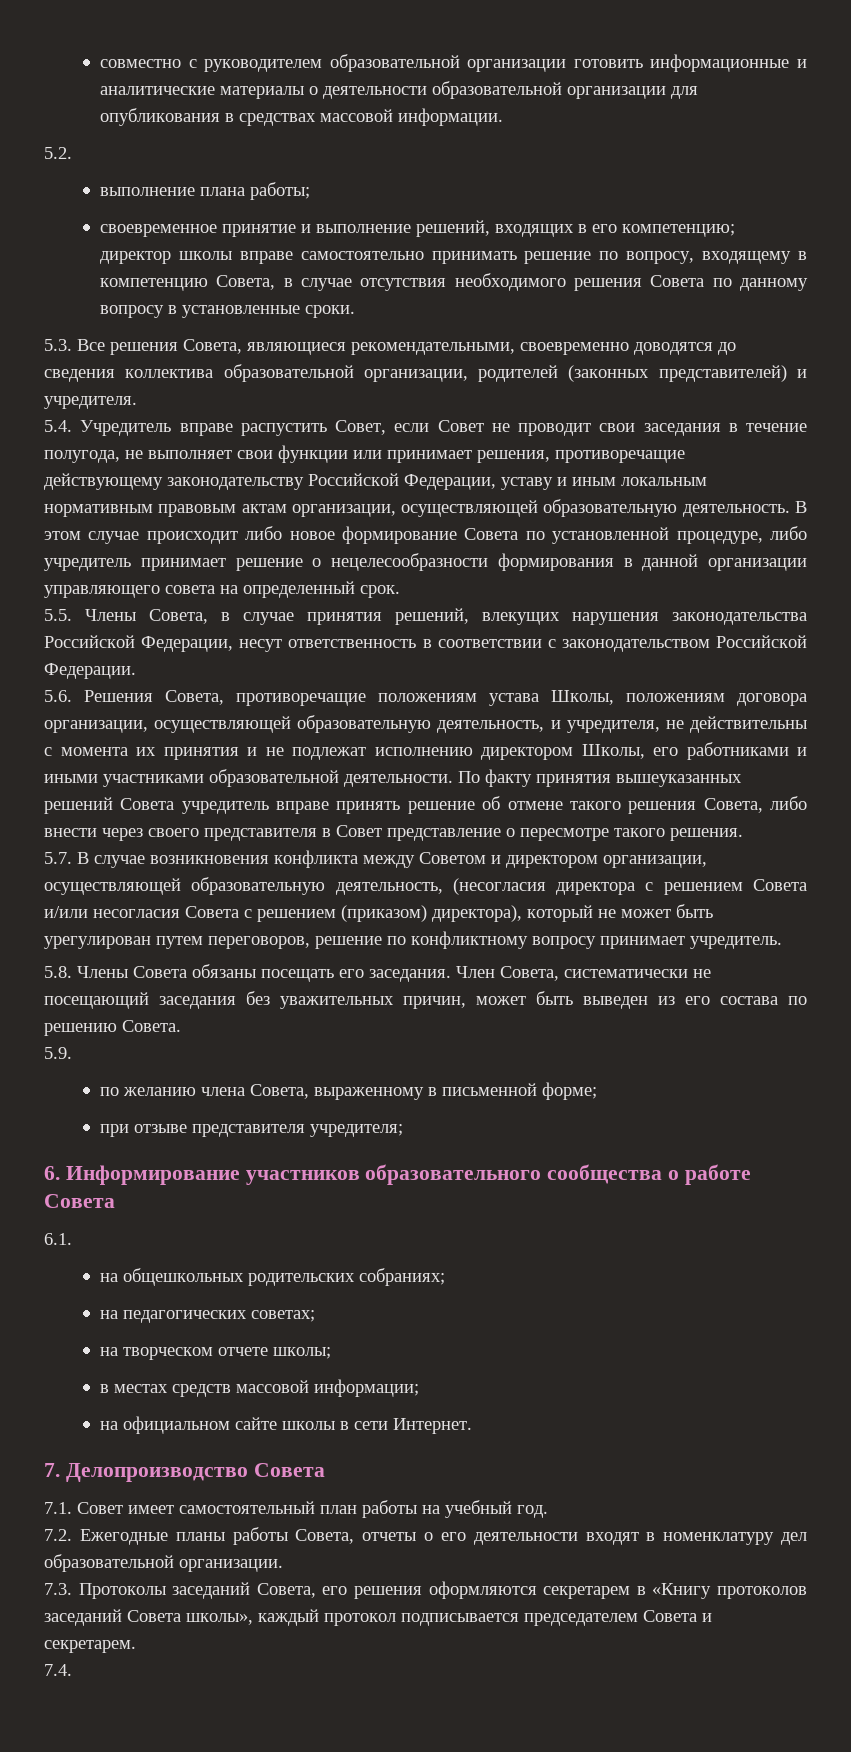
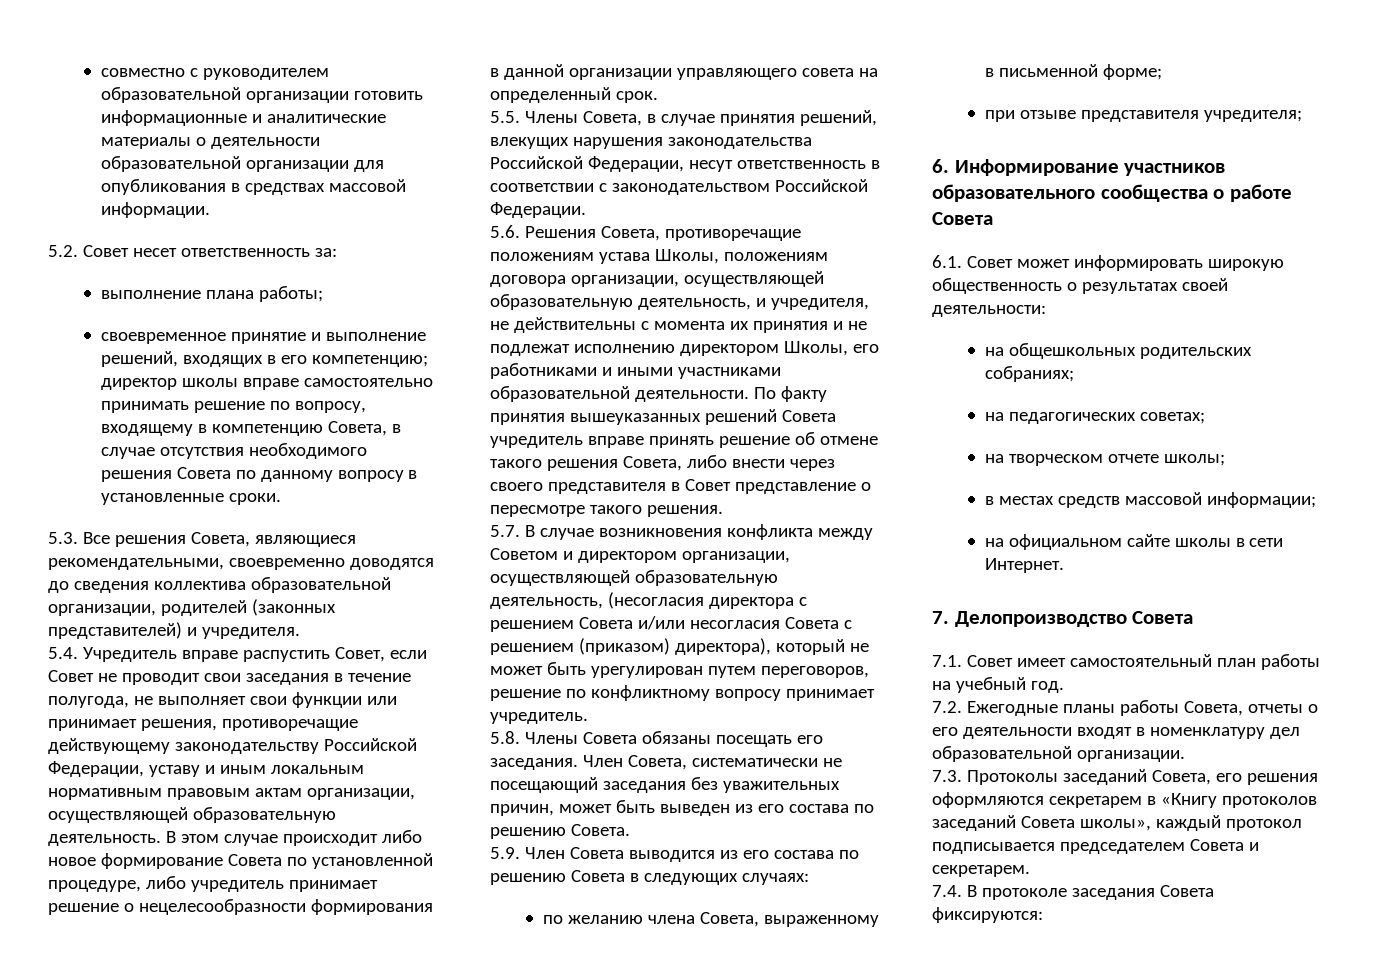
- 5.2.
+ 5.2. Совет несет ответственность за:
- 5.9.
+ 5.9. Член Совета выводится из его состава по решению Совета в следующих случаях:
- 6.1.
+ 6.1. Совет может информировать широкую общественность о результатах своей деятельности:
- 7.4.
+ 7.4. В протоколе заседания Совета фиксируются:

